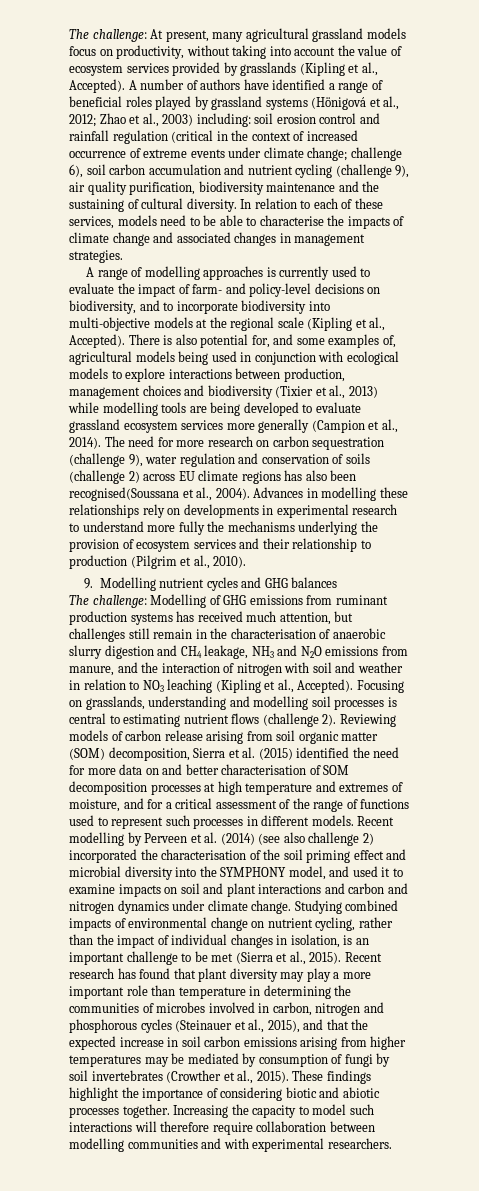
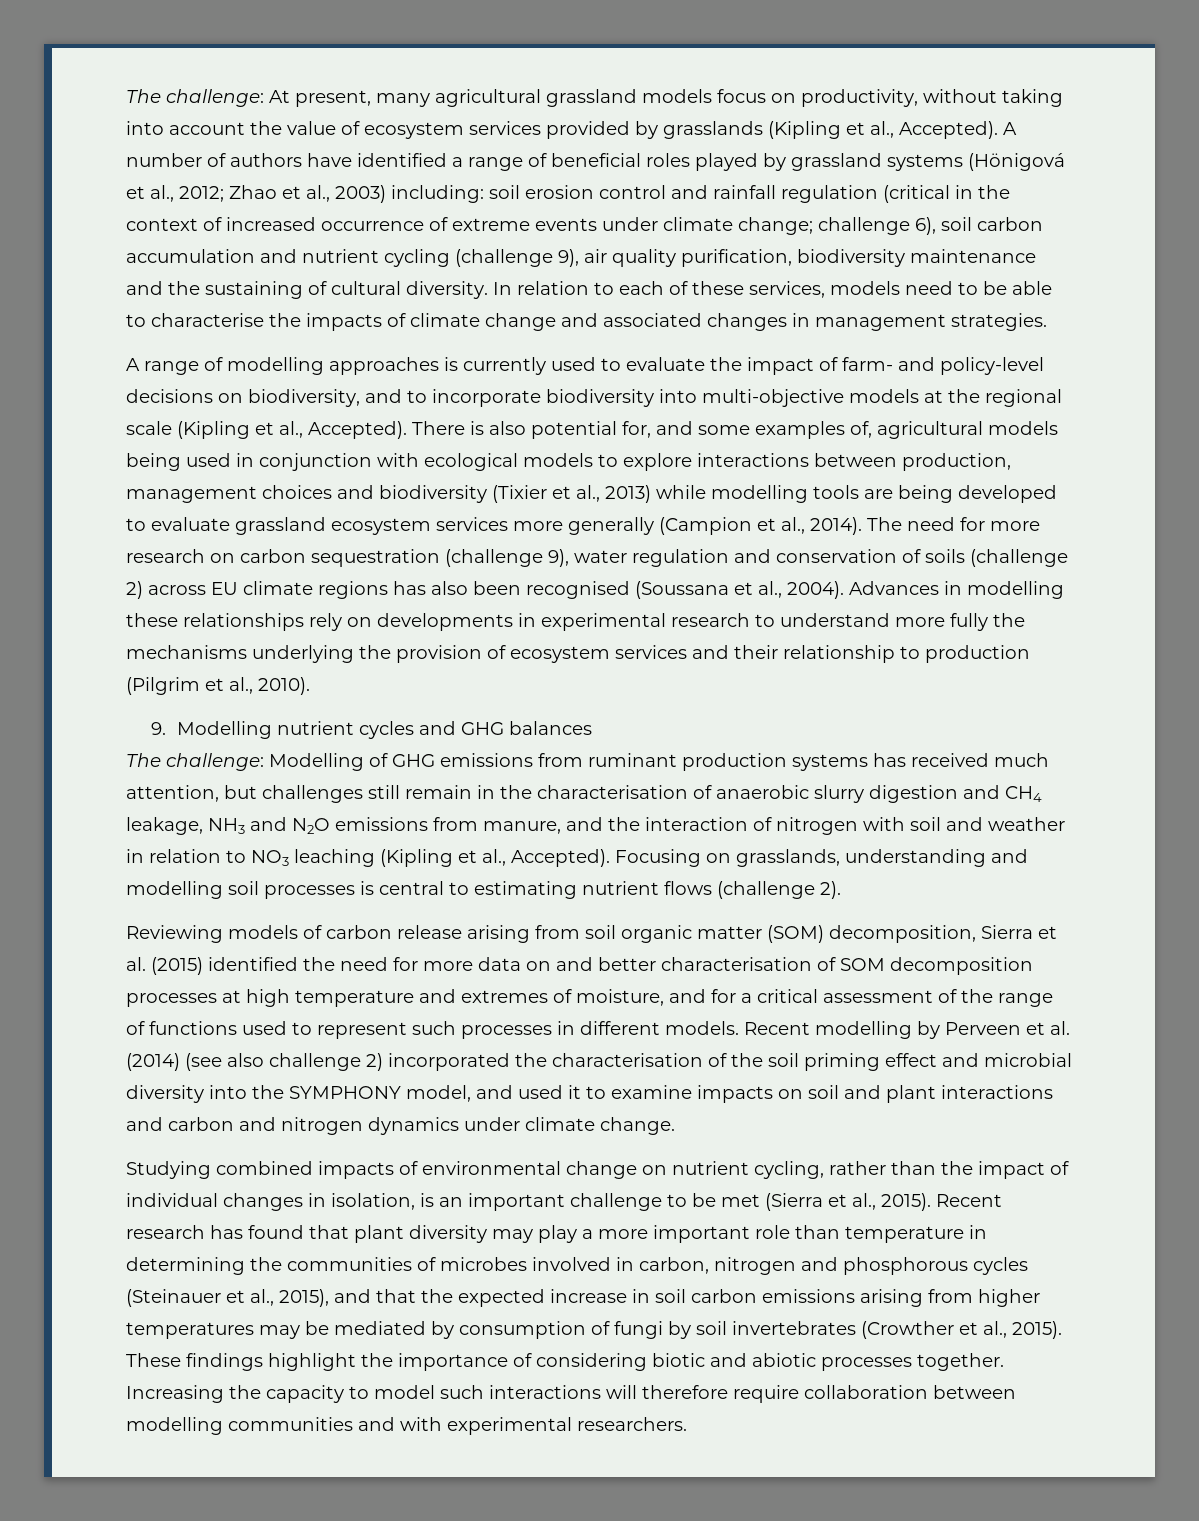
- The need for more research on carbon sequestration (challenge 9), water regulation and conservation of soils (challenge 2) across EU climate regions has also been recognised(Soussana et al., 2004).
+ The need for more research on carbon sequestration (challenge 9), water regulation and conservation of soils (challenge 2) across EU climate regions has also been recognised (Soussana et al., 2004).
- Focusing on grasslands, understanding and modelling soil processes is central to estimating nutrient flows (challenge 2). Reviewing models of carbon release arising from soil organic matter (SOM) decomposition, Sierra et al. (2015) identified the need for more data on and better characterisation of SOM decomposition processes at high temperature and extremes of moisture, and for a critical assessment of the range of functions used to represent such processes in different models.
+ Focusing on grasslands, understanding and modelling soil processes is central to estimating nutrient flows (challenge 2).
+ Reviewing models of carbon release arising from soil organic matter (SOM) decomposition, Sierra et al. (2015) identified the need for more data on and better characterisation of SOM decomposition processes at high temperature and extremes of moisture, and for a critical assessment of the range of functions used to represent such processes in different models.
- Recent modelling by Perveen et al. (2014) (see also challenge 2) incorporated the characterisation of the soil priming effect and microbial diversity into the SYMPHONY model, and used it to examine impacts on soil and plant interactions and carbon and nitrogen dynamics under climate change. Studying combined impacts of environmental change on nutrient cycling, rather than the impact of individual changes in isolation, is an important challenge to be met (Sierra et al., 2015).
+ Recent modelling by Perveen et al. (2014) (see also challenge 2) incorporated the characterisation of the soil priming effect and microbial diversity into the SYMPHONY model, and used it to examine impacts on soil and plant interactions and carbon and nitrogen dynamics under climate change.
+ Studying combined impacts of environmental change on nutrient cycling, rather than the impact of individual changes in isolation, is an important challenge to be met (Sierra et al., 2015).

